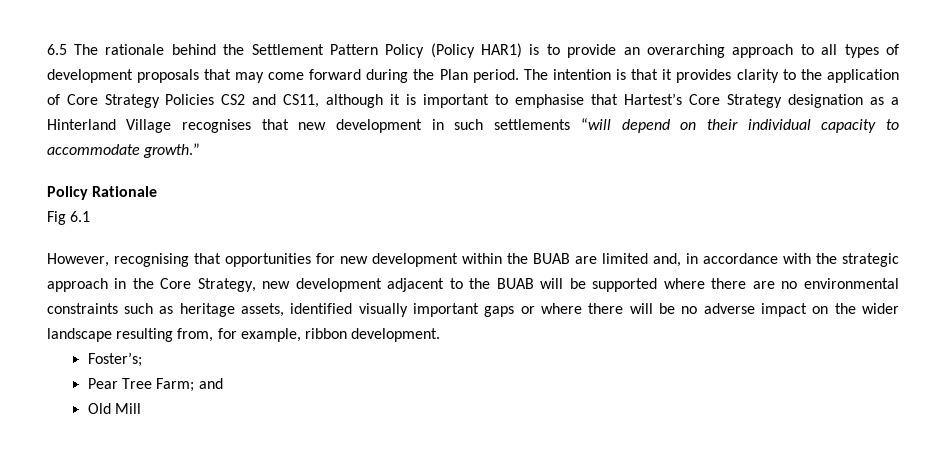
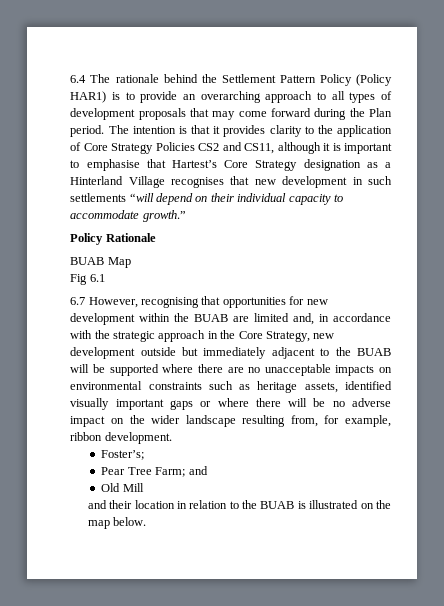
- 6.5 The rationale behind the Settlement Pattern Policy (Policy HAR1) is to provide an overarching approach to all types of development proposals that may come forward during the Plan period.
+ 6.4 The rationale behind the Settlement Pattern Policy (Policy HAR1) is to provide an overarching approach to all types of development proposals that may come forward during the Plan period.
+ BUAB Map
- However, recognising that opportunities for new development within the BUAB are limited and, in accordance with the strategic approach in the Core Strategy, new development adjacent to the BUAB will be supported where there are no environmental constraints such as heritage assets, identified visually important gaps or where there will be no adverse impact on the wider landscape resulting from, for example, ribbon development.
+ 6.7 However, recognising that opportunities for new development within the BUAB are limited and, in accordance with the strategic approach in the Core Strategy, new development outside but immediately adjacent to the BUAB will be supported where there are no unacceptable impacts on environmental constraints such as heritage assets, identified visually important gaps or where there will be no adverse impact on the wider landscape resulting from, for example, ribbon development.
+ and their location in relation to the BUAB is illustrated on the map below.

